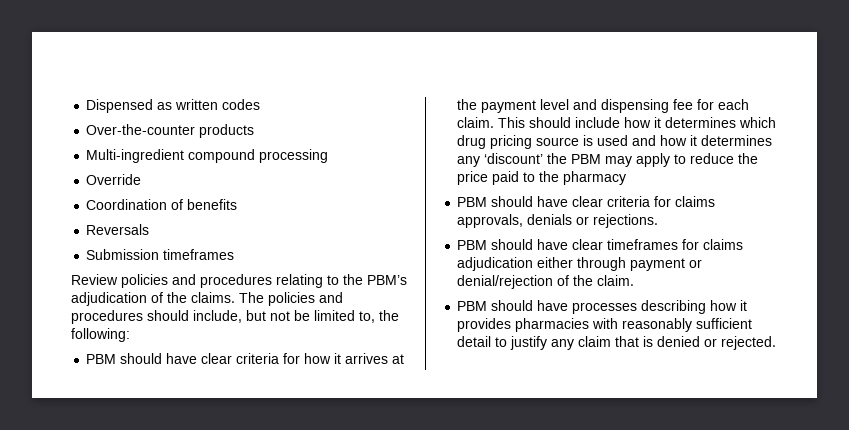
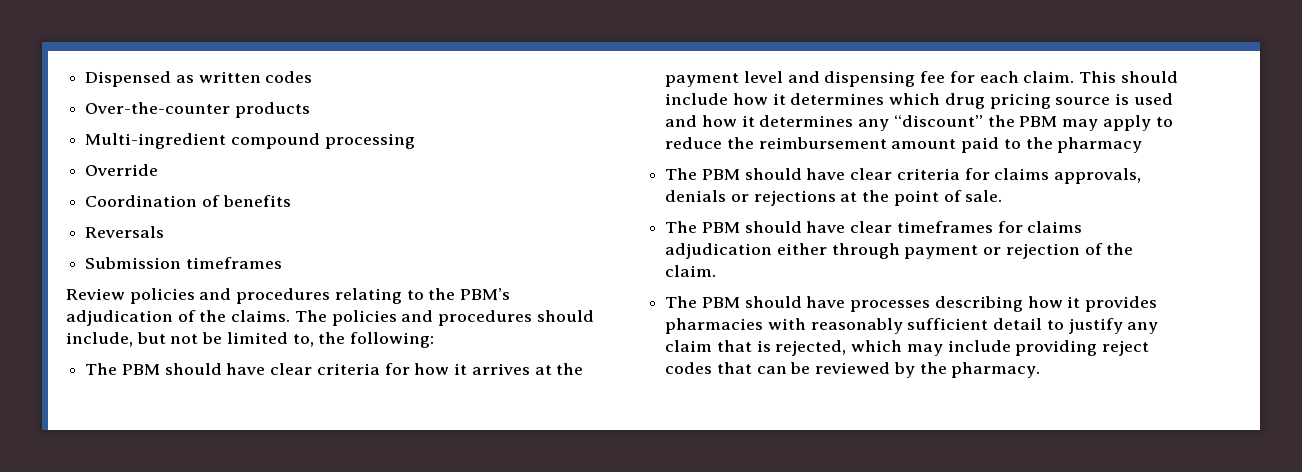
- PBM should have clear criteria for how it arrives at the payment level and dispensing fee for each claim.
+ The PBM should have clear criteria for how it arrives at the payment level and dispensing fee for each claim.
- This should include how it determines which drug pricing source is used and how it determines any ‘discount’ the PBM may apply to reduce the price paid to the pharmacy
+ This should include how it determines which drug pricing source is used and how it determines any “discount” the PBM may apply to reduce the reimbursement amount paid to the pharmacy
- PBM should have clear criteria for claims approvals, denials or rejections.
- PBM should have clear timeframes for claims adjudication either through payment or denial/rejection of the claim.
+ The PBM should have clear criteria for claims approvals, denials or rejections at the point of sale.
+ The PBM should have clear timeframes for claims adjudication either through payment or rejection of the claim.
- PBM should have processes describing how it provides pharmacies with reasonably sufficient detail to justify any claim that is denied or rejected.
+ The PBM should have processes describing how it provides pharmacies with reasonably sufficient detail to justify any claim that is rejected, which may include providing reject codes that can be reviewed by the pharmacy.

